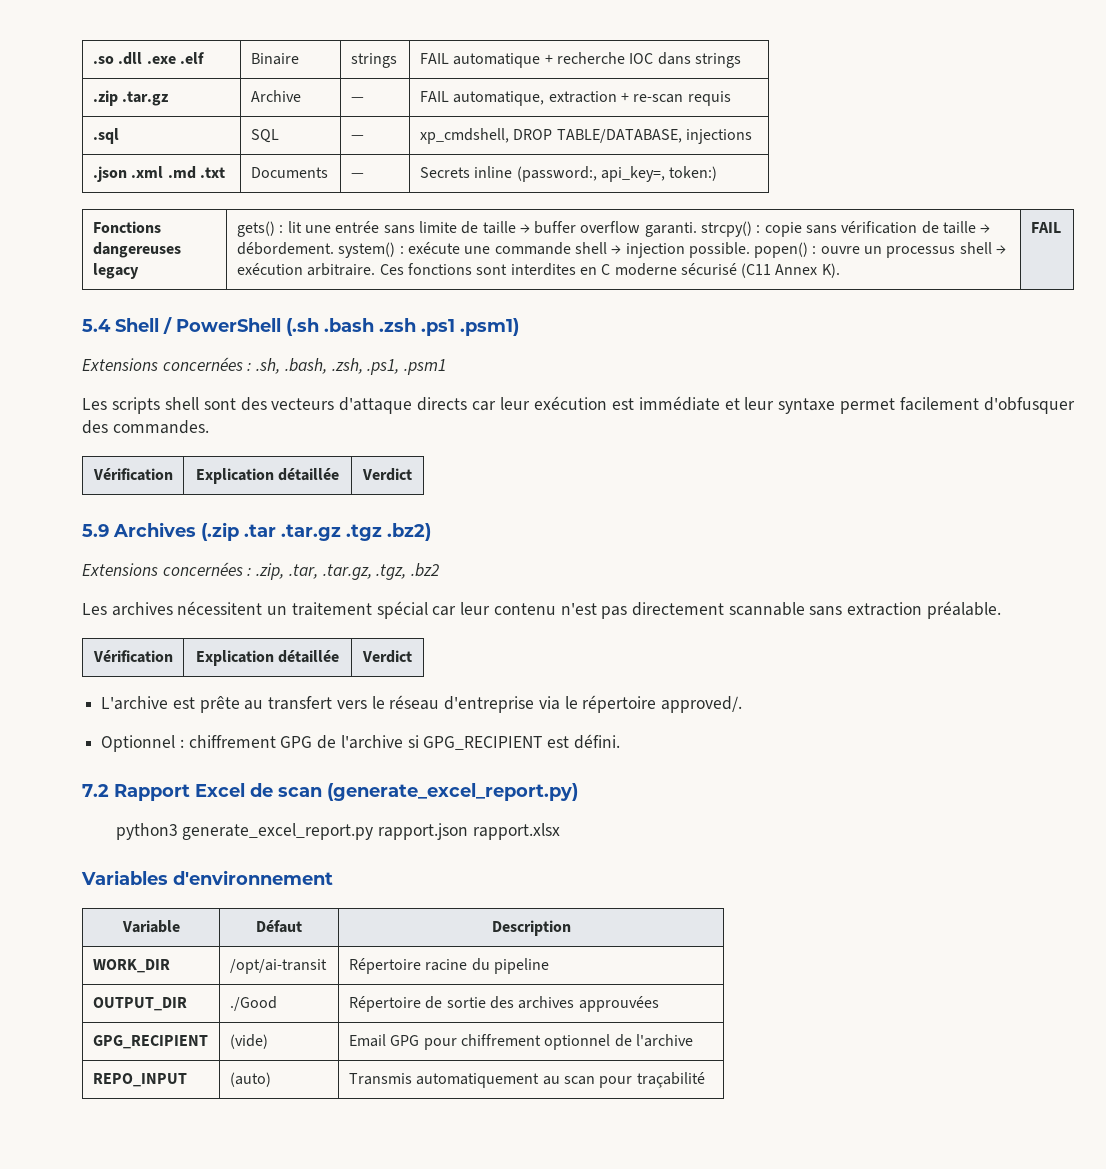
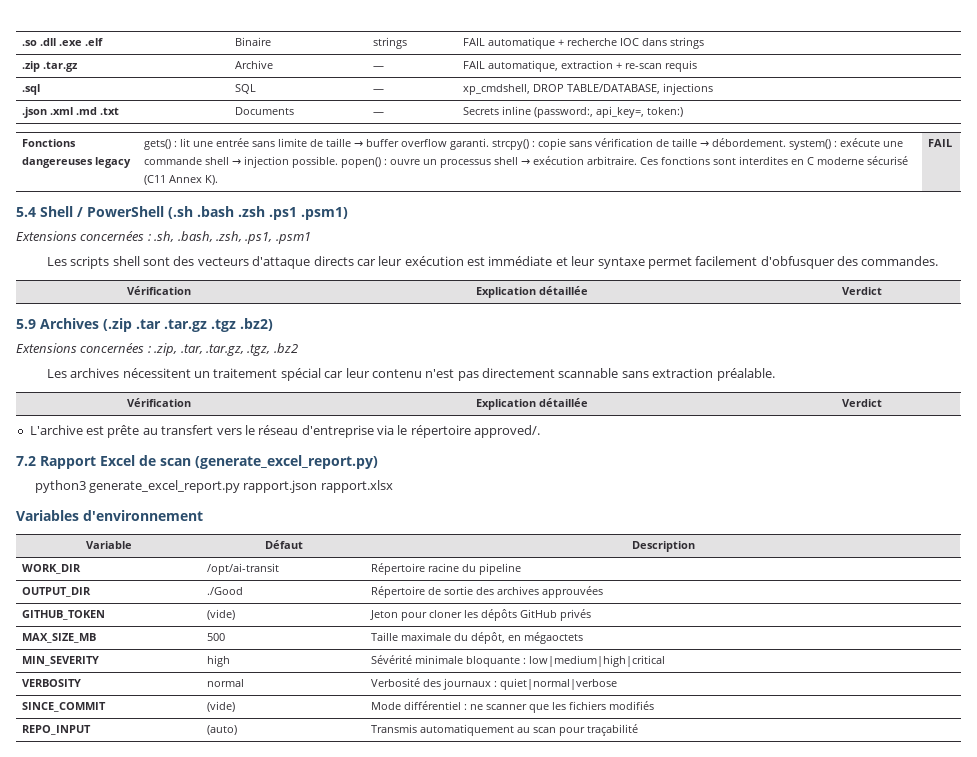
- Optionnel : chiffrement GPG de l'archive si GPG_RECIPIENT est défini.
- GPG_RECIPIENT | (vide) | Email GPG pour chiffrement optionnel de l'archive
+ GITHUB_TOKEN | (vide) | Jeton pour cloner les dépôts GitHub privés
+ MAX_SIZE_MB | 500 | Taille maximale du dépôt, en mégaoctets
+ MIN_SEVERITY | high | Sévérité minimale bloquante : low|medium|high|critical
+ VERBOSITY | normal | Verbosité des journaux : quiet|normal|verbose
+ SINCE_COMMIT | (vide) | Mode différentiel : ne scanner que les fichiers modifiés

